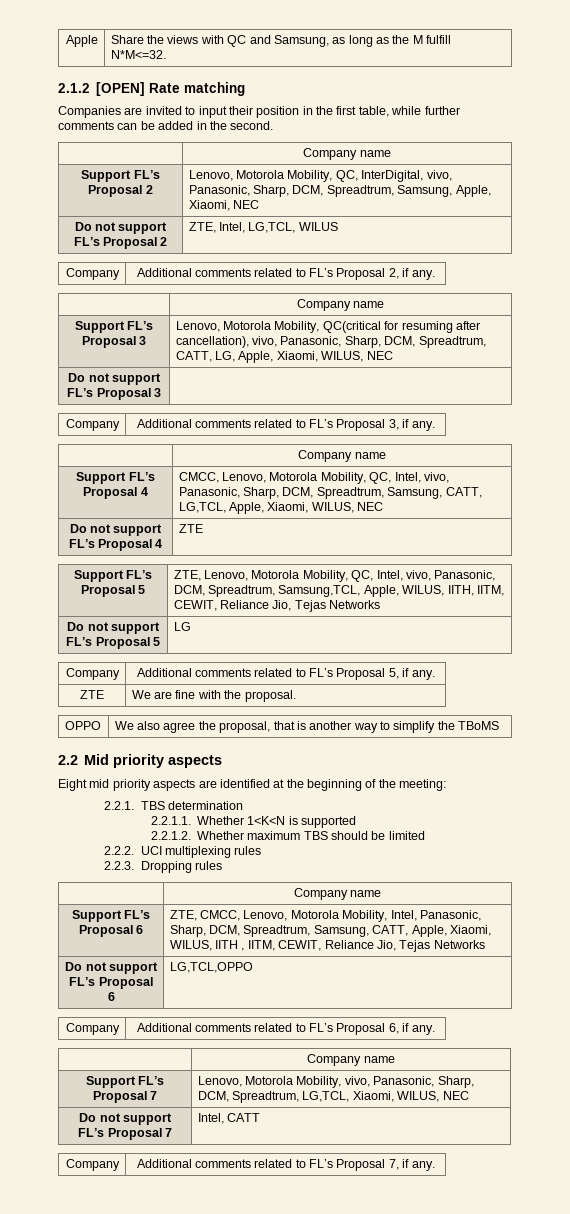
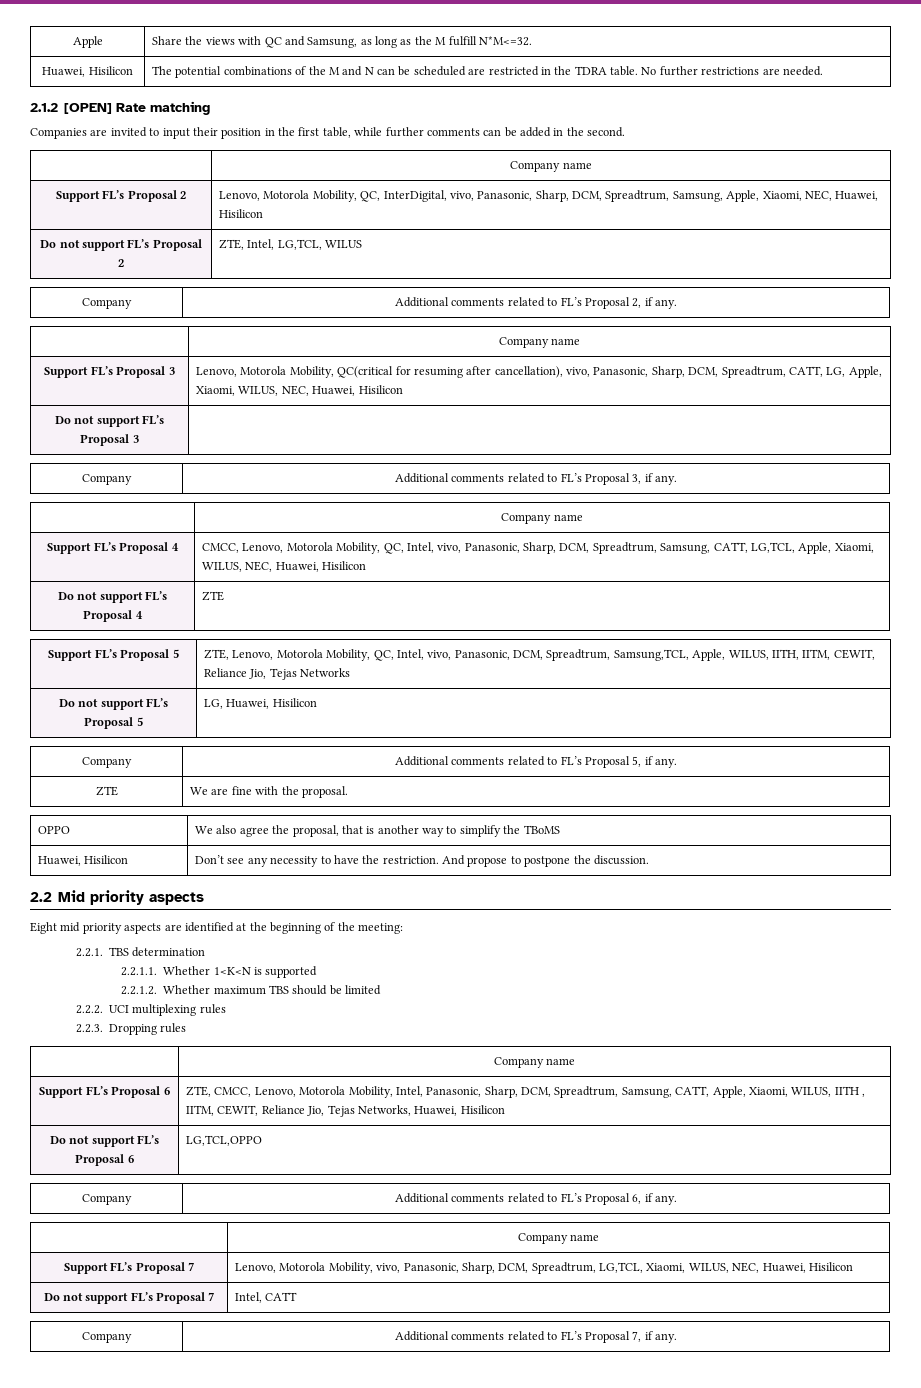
+ Huawei, Hisilicon | The potential combinations of the M and N can be scheduled are restricted in the TDRA table. No further restrictions are needed.
- Support FL’s Proposal 2 | Lenovo, Motorola Mobility, QC, InterDigital, vivo, Panasonic, Sharp, DCM, Spreadtrum, Samsung, Apple, Xiaomi, NEC
+ Support FL’s Proposal 2 | Lenovo, Motorola Mobility, QC, InterDigital, vivo, Panasonic, Sharp, DCM, Spreadtrum, Samsung, Apple, Xiaomi, NEC, Huawei, Hisilicon
- Support FL’s Proposal 3 | Lenovo, Motorola Mobility, QC(critical for resuming after cancellation), vivo, Panasonic, Sharp, DCM, Spreadtrum, CATT, LG, Apple, Xiaomi, WILUS, NEC
+ Support FL’s Proposal 3 | Lenovo, Motorola Mobility, QC(critical for resuming after cancellation), vivo, Panasonic, Sharp, DCM, Spreadtrum, CATT, LG, Apple, Xiaomi, WILUS, NEC, Huawei, Hisilicon
- Support FL’s Proposal 4 | CMCC, Lenovo, Motorola Mobility, QC, Intel, vivo, Panasonic, Sharp, DCM, Spreadtrum, Samsung, CATT, LG,TCL, Apple, Xiaomi, WILUS, NEC
+ Support FL’s Proposal 4 | CMCC, Lenovo, Motorola Mobility, QC, Intel, vivo, Panasonic, Sharp, DCM, Spreadtrum, Samsung, CATT, LG,TCL, Apple, Xiaomi, WILUS, NEC, Huawei, Hisilicon
- Do not support FL’s Proposal 5 | LG
+ Do not support FL’s Proposal 5 | LG, Huawei, Hisilicon
+ Huawei, Hisilicon | Don’t see any necessity to have the restriction. And propose to postpone the discussion.
- Support FL’s Proposal 6 | ZTE, CMCC, Lenovo, Motorola Mobility, Intel, Panasonic, Sharp, DCM, Spreadtrum, Samsung, CATT, Apple, Xiaomi, WILUS, IITH , IITM, CEWIT, Reliance Jio, Tejas Networks
+ Support FL’s Proposal 6 | ZTE, CMCC, Lenovo, Motorola Mobility, Intel, Panasonic, Sharp, DCM, Spreadtrum, Samsung, CATT, Apple, Xiaomi, WILUS, IITH , IITM, CEWIT, Reliance Jio, Tejas Networks, Huawei, Hisilicon
- Support FL’s Proposal 7 | Lenovo, Motorola Mobility, vivo, Panasonic, Sharp, DCM, Spreadtrum, LG,TCL, Xiaomi, WILUS, NEC
+ Support FL’s Proposal 7 | Lenovo, Motorola Mobility, vivo, Panasonic, Sharp, DCM, Spreadtrum, LG,TCL, Xiaomi, WILUS, NEC, Huawei, Hisilicon

